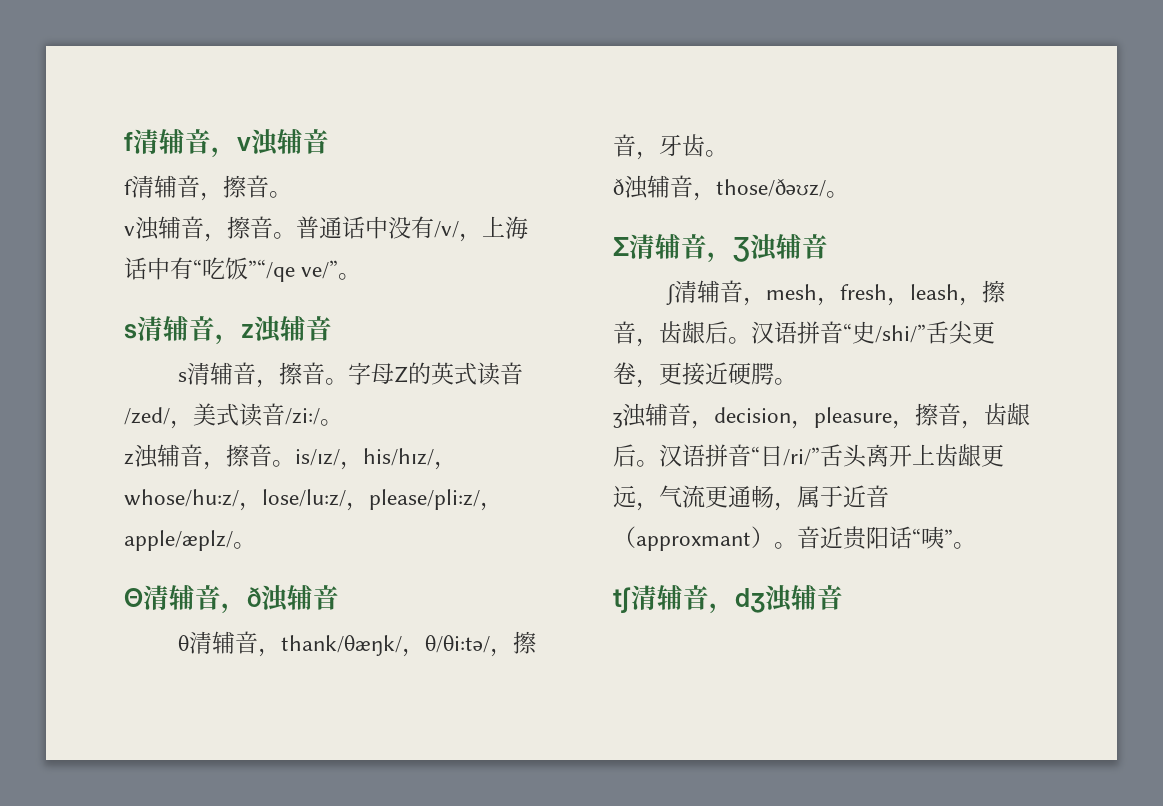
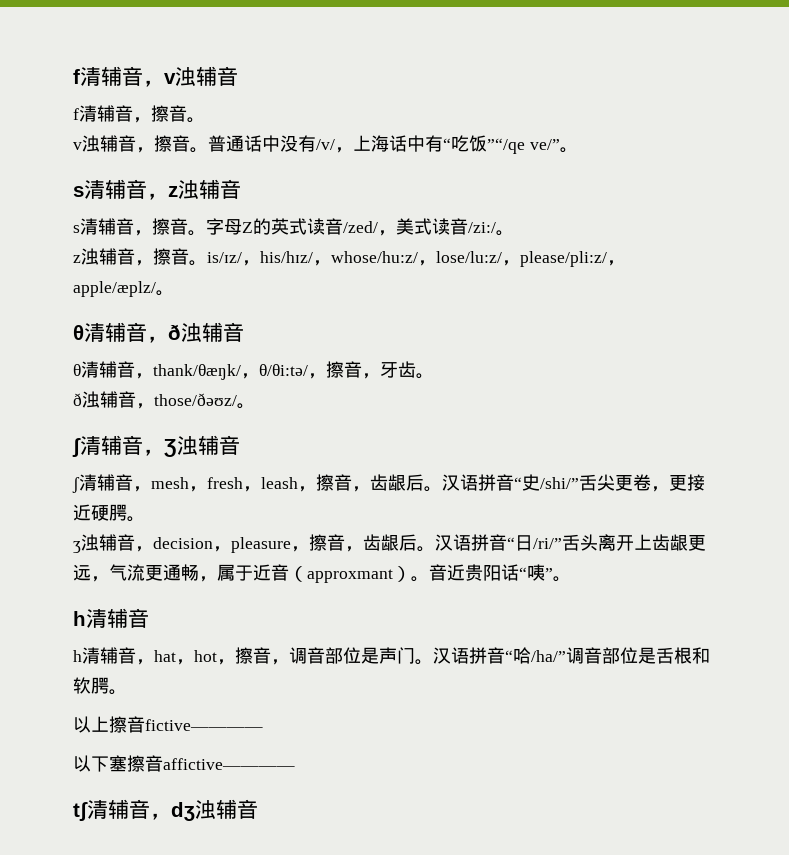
- Θ清辅音，ð浊辅音
+ θ清辅音，ð浊辅音
- Ʃ清辅音，Ʒ浊辅音
+ ʃ清辅音，Ʒ浊辅音
  音近贵阳话“咦”。
+ h清辅音
+ h清辅音，hat，hot，擦音，调音部位是声门。汉语拼音“哈/ha/”调音部位是舌根和软腭。
+ 以上擦音fictive————
+ 以下塞擦音affictive————

